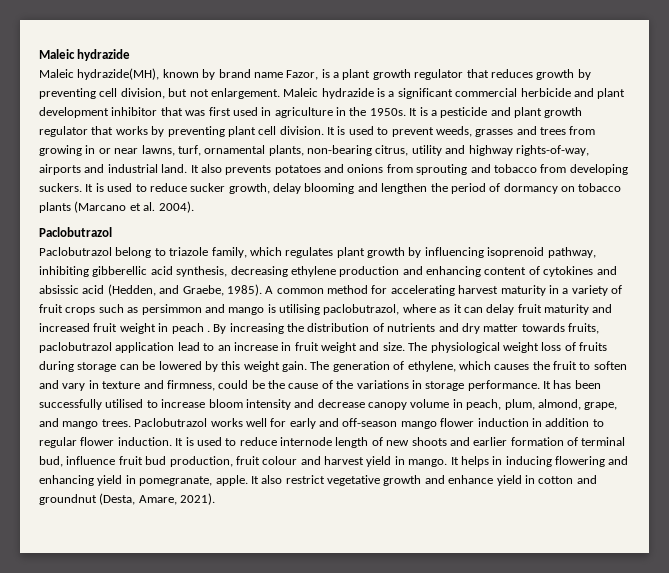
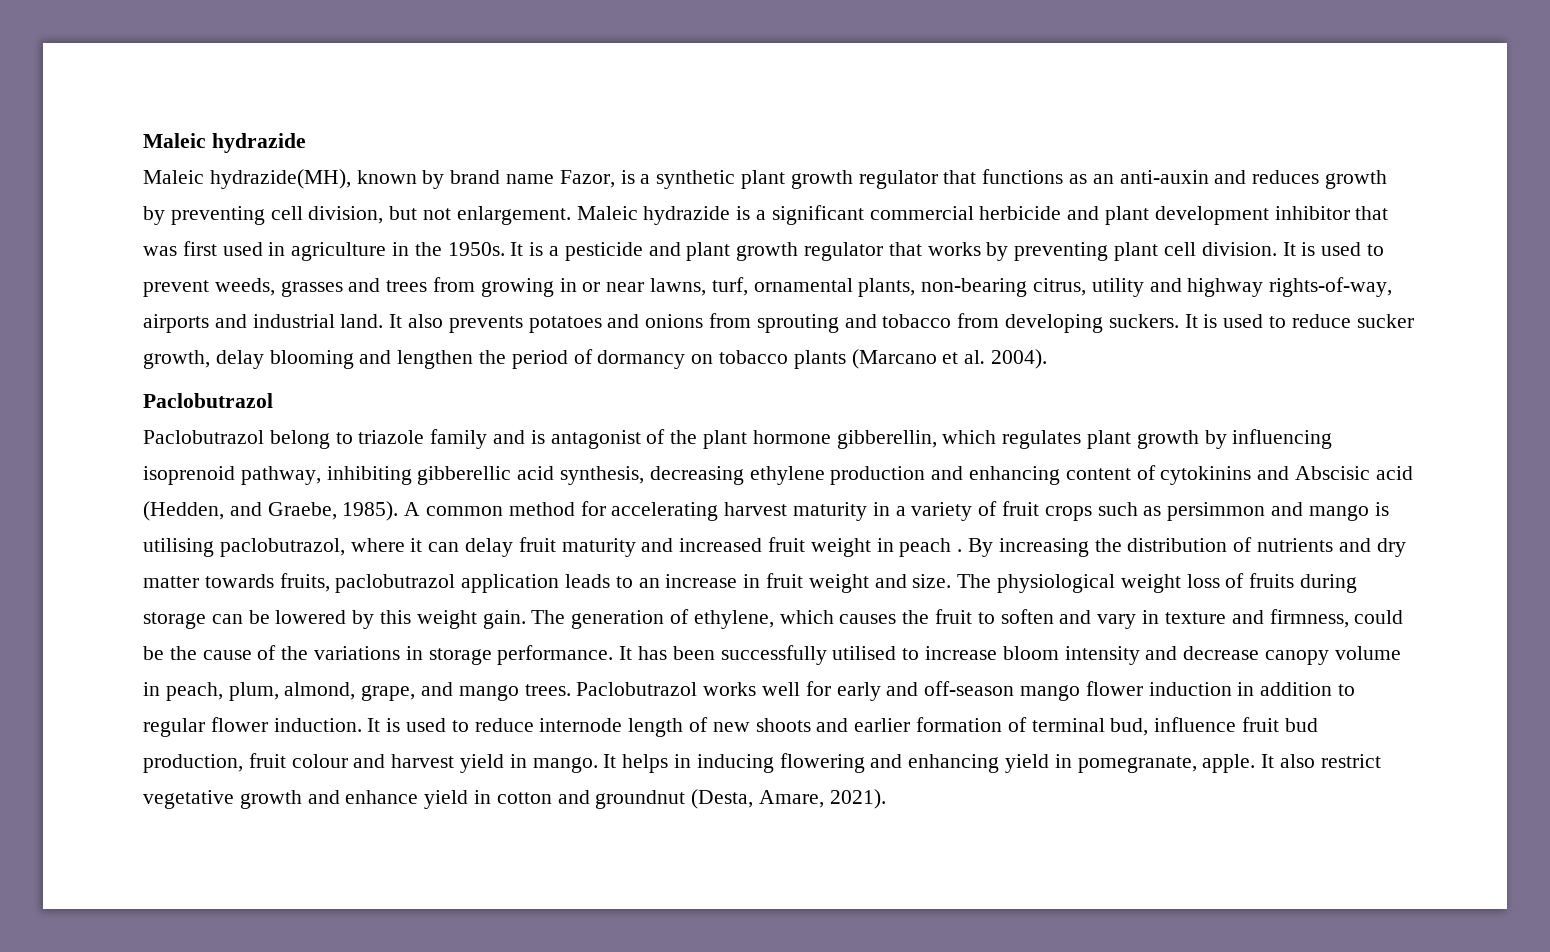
- Maleic hydrazide(MH), known by brand name Fazor, is a plant growth regulator that reduces growth by preventing cell division, but not enlargement.
+ Maleic hydrazide(MH), known by brand name Fazor, is a synthetic plant growth regulator that functions as an anti-auxin and reduces growth by preventing cell division, but not enlargement.
- Paclobutrazol belong to triazole family, which regulates plant growth by influencing isoprenoid pathway, inhibiting gibberellic acid synthesis, decreasing ethylene production and enhancing content of cytokines and absissic acid (Hedden, and Graebe, 1985).
+ Paclobutrazol belong to triazole family and is antagonist of the plant hormone gibberellin, which regulates plant growth by influencing isoprenoid pathway, inhibiting gibberellic acid synthesis, decreasing ethylene production and enhancing content of cytokinins and Abscisic acid (Hedden, and Graebe, 1985).
- A common method for accelerating harvest maturity in a variety of fruit crops such as persimmon and mango is utilising paclobutrazol, where as it can delay fruit maturity and increased fruit weight in peach .
+ A common method for accelerating harvest maturity in a variety of fruit crops such as persimmon and mango is utilising paclobutrazol, where it can delay fruit maturity and increased fruit weight in peach .
- By increasing the distribution of nutrients and dry matter towards fruits, paclobutrazol application lead to an increase in fruit weight and size.
+ By increasing the distribution of nutrients and dry matter towards fruits, paclobutrazol application leads to an increase in fruit weight and size.

